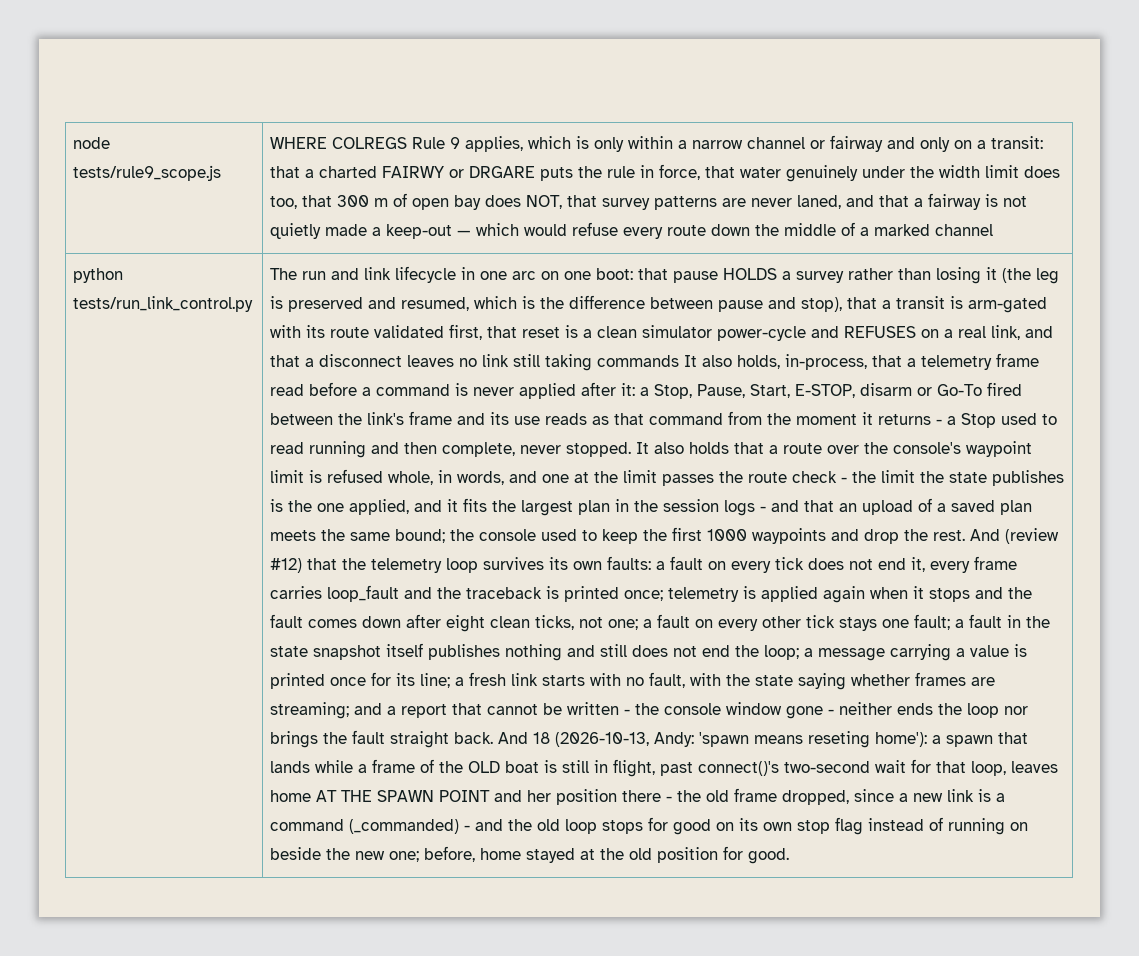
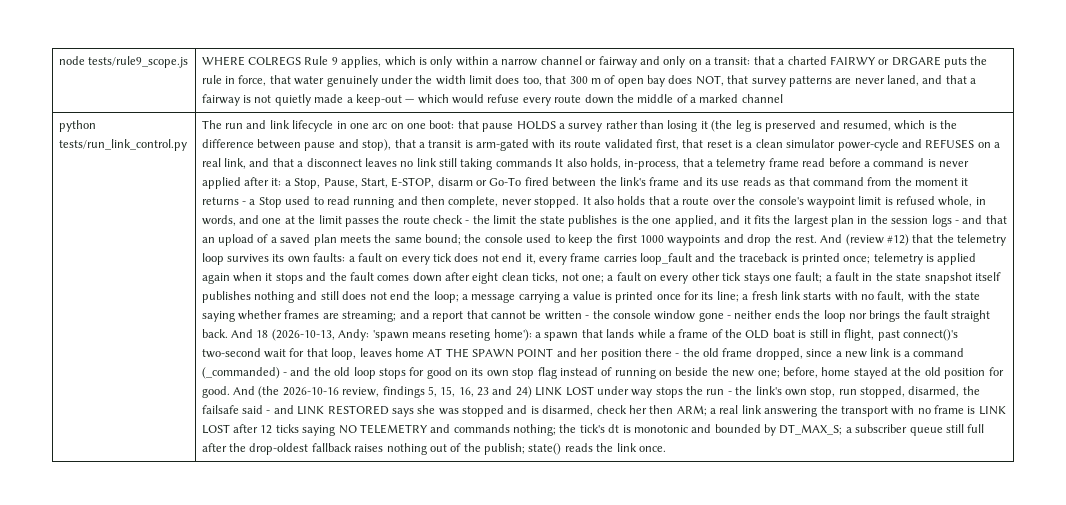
+ And (the 2026-10-16 review, findings 5, 15, 16, 23 and 24) LINK LOST under way stops the run - the link's own stop, run stopped, disarmed, the failsafe said - and LINK RESTORED says she was stopped and is disarmed, check her then ARM; a real link answering the transport with no frame is LINK LOST after 12 ticks saying NO TELEMETRY and commands nothing; the tick's dt is monotonic and bounded by DT_MAX_S; a subscriber queue still full after the drop-oldest fallback raises nothing out of the publish; state() reads the link once.

